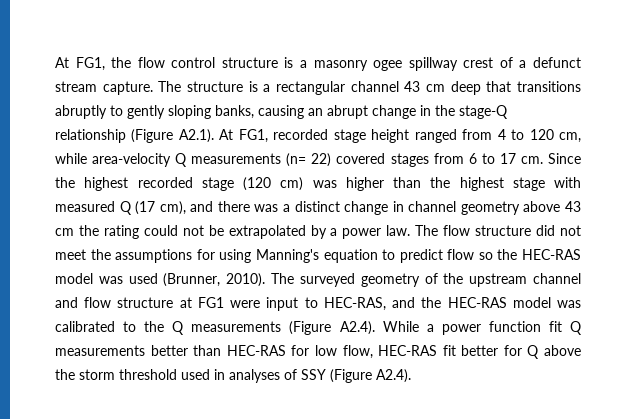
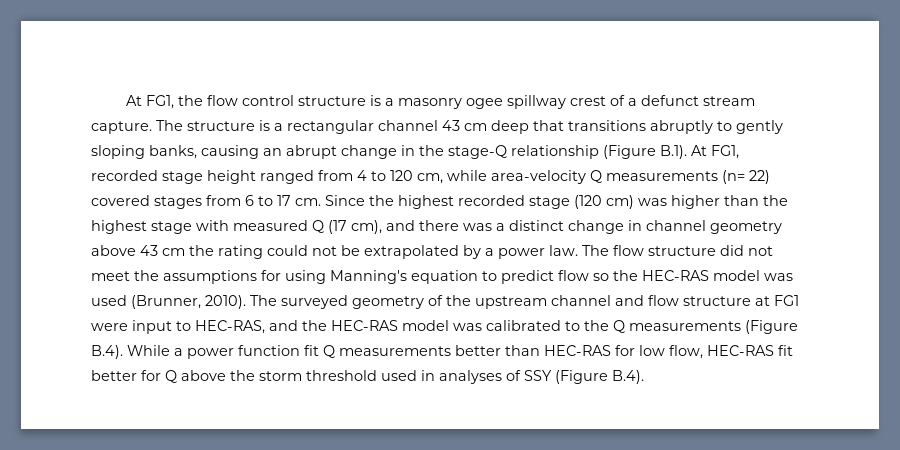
- The structure is a rectangular channel 43 cm deep that transitions abruptly to gently sloping banks, causing an abrupt change in the stage-Q relationship (Figure A2.1). At FG1, recorded stage height ranged from 4 to 120 cm, while area-velocity Q measurements (n= 22) covered stages from 6 to 17 cm.
+ The structure is a rectangular channel 43 cm deep that transitions abruptly to gently sloping banks, causing an abrupt change in the stage-Q relationship (Figure B.1). At FG1, recorded stage height ranged from 4 to 120 cm, while area-velocity Q measurements (n= 22) covered stages from 6 to 17 cm.
- The surveyed geometry of the upstream channel and flow structure at FG1 were input to HEC-RAS, and the HEC-RAS model was calibrated to the Q measurements (Figure A2.4). While a power function fit Q measurements better than HEC-RAS for low flow, HEC-RAS fit better for Q above the storm threshold used in analyses of SSY (Figure A2.4).
+ The surveyed geometry of the upstream channel and flow structure at FG1 were input to HEC-RAS, and the HEC-RAS model was calibrated to the Q measurements (Figure B.4). While a power function fit Q measurements better than HEC-RAS for low flow, HEC-RAS fit better for Q above the storm threshold used in analyses of SSY (Figure B.4).

